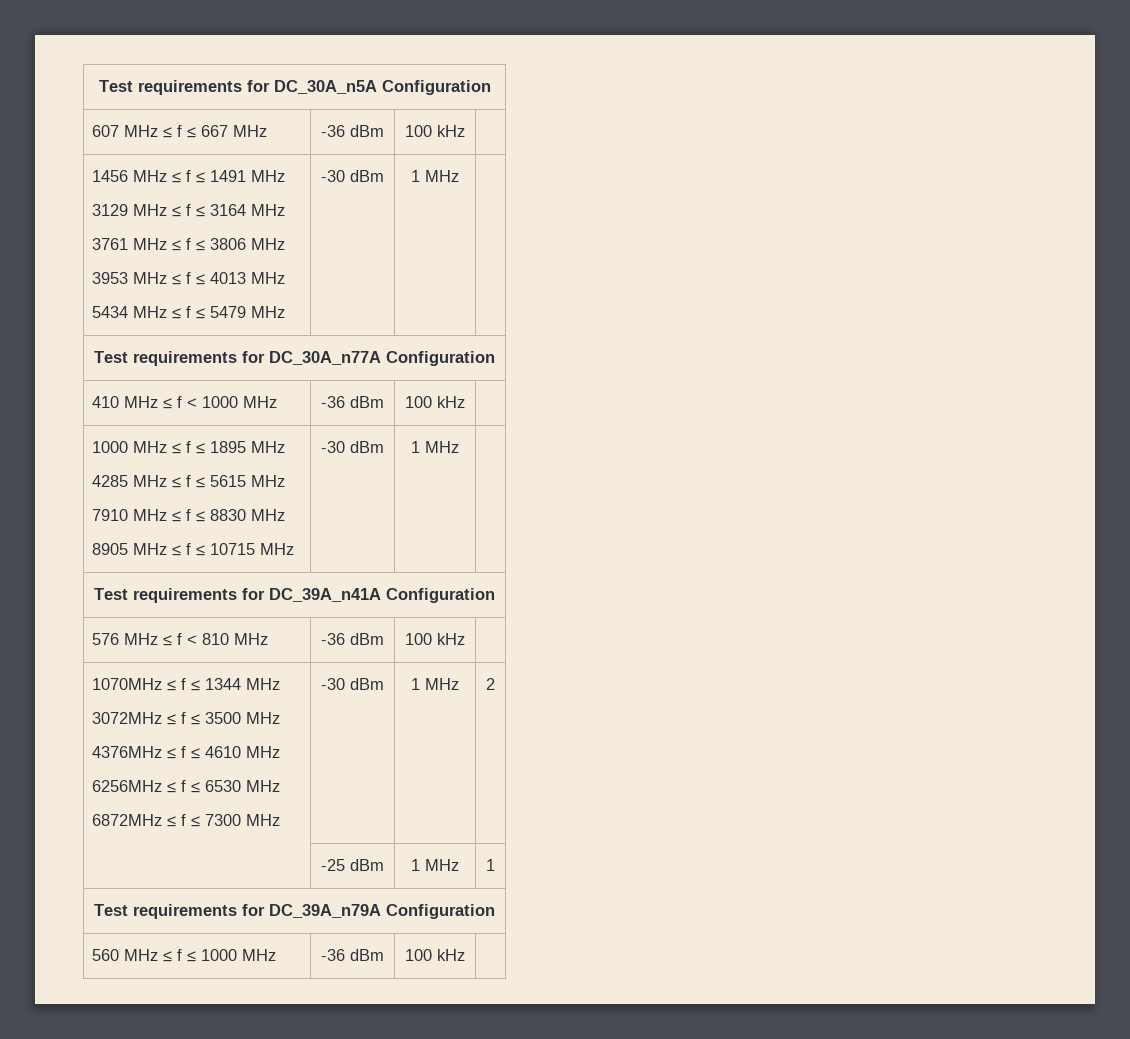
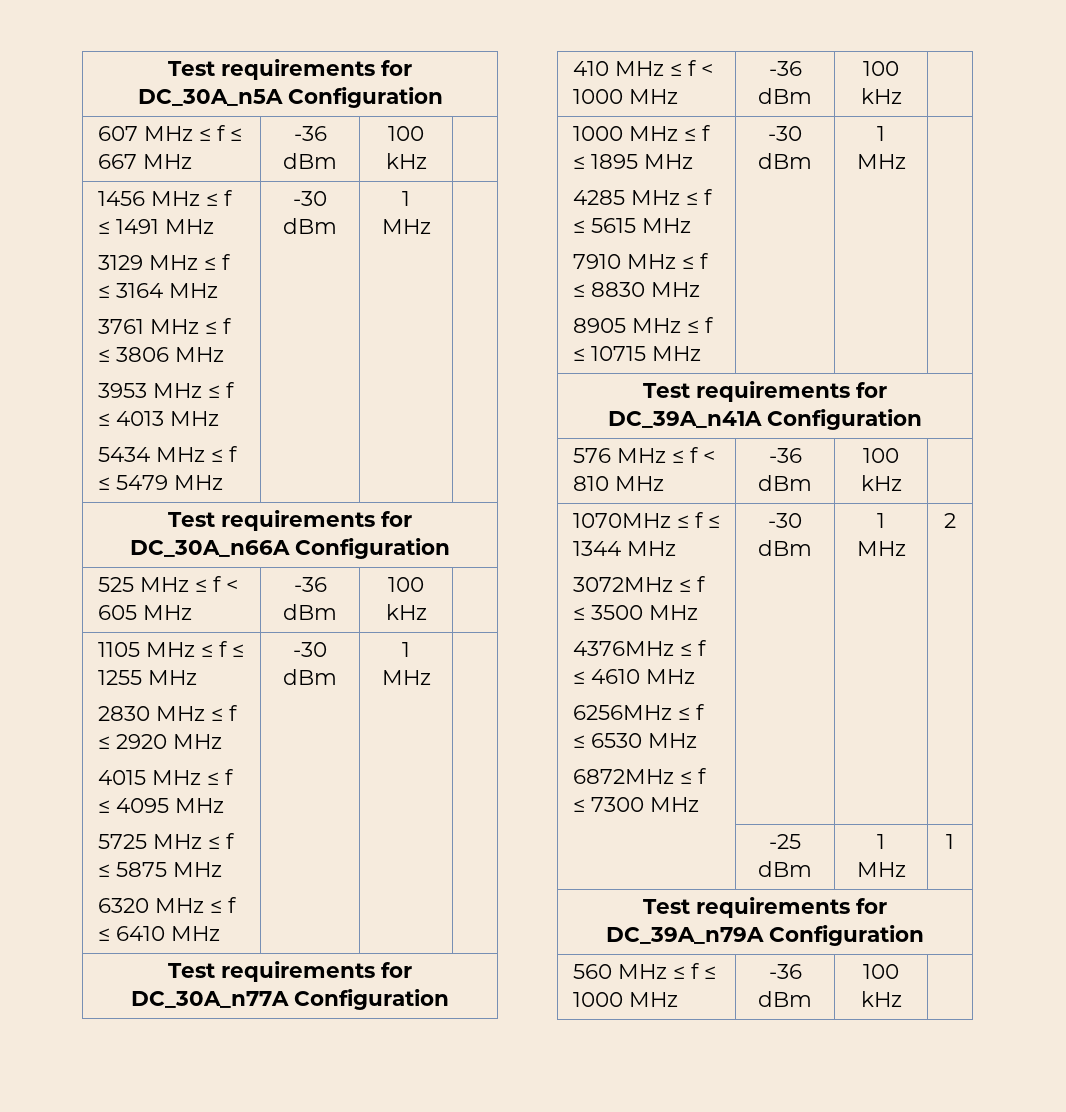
+ Test requirements for DC_30A_n66A Configuration
+ 525 MHz ≤ f < 605 MHz | -36 dBm | 100 kHz |
+ 1105 MHz ≤ f ≤ 1255 MHz
+ 2830 MHz ≤ f ≤ 2920 MHz
+ 4015 MHz ≤ f ≤ 4095 MHz
+ 5725 MHz ≤ f ≤ 5875 MHz
+ 6320 MHz ≤ f ≤ 6410 MHz | -30 dBm | 1 MHz |

